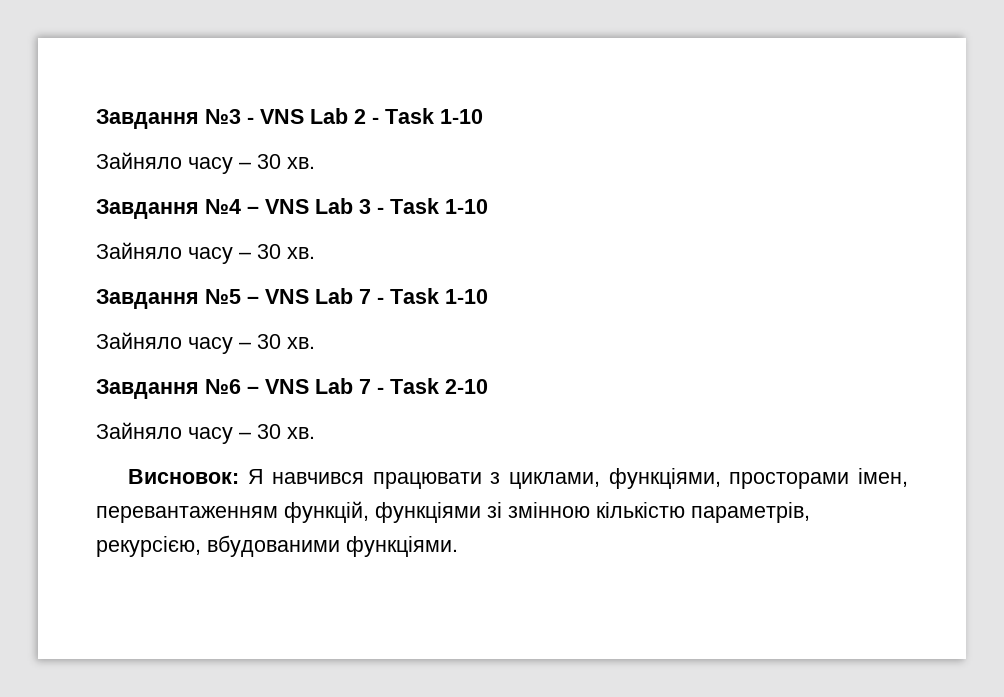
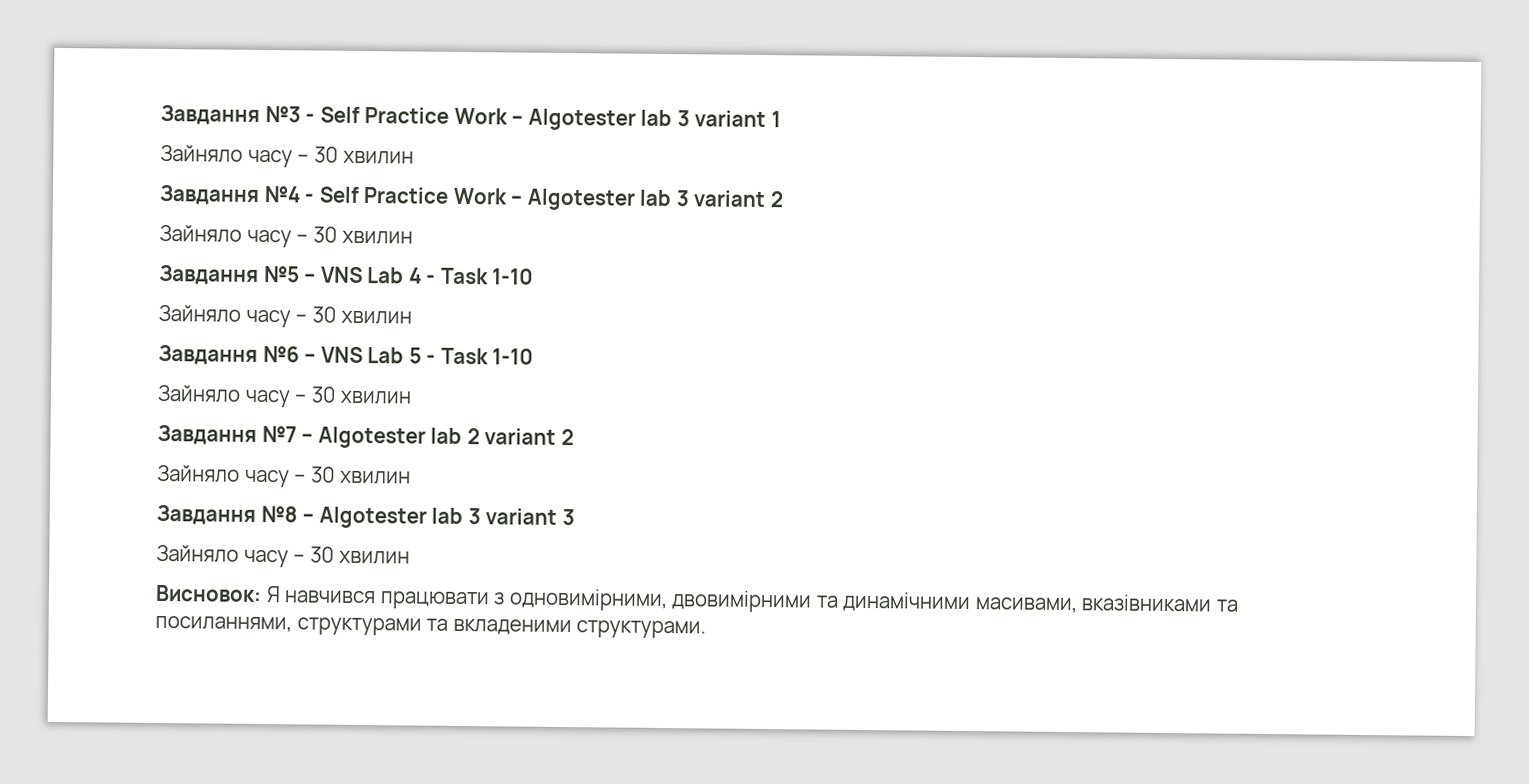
- Завдання №3 - VNS Lab 2 - Task 1-10
- Зайняло часу – 30 хв.
- Завдання №4 – VNS Lab 3 - Task 1-10
- Зайняло часу – 30 хв.
- Завдання №5 – VNS Lab 7 - Task 1-10
- Зайняло часу – 30 хв.
- Завдання №6 – VNS Lab 7 - Task 2-10
- Зайняло часу – 30 хв.
+ Завдання №3 - Self Practice Work – Algotester lab 3 variant 1
+ Зайняло часу – 30 хвилин
+ Завдання №4 - Self Practice Work – Algotester lab 3 variant 2
+ Зайняло часу – 30 хвилин
+ Завдання №5 – VNS Lab 4 - Task 1-10
+ Зайняло часу – 30 хвилин
+ Завдання №6 – VNS Lab 5 - Task 1-10
+ Зайняло часу – 30 хвилин
+ Завдання №7 – Algotester lab 2 variant 2
+ Зайняло часу – 30 хвилин
+ Завдання №8 – Algotester lab 3 variant 3
+ Зайняло часу – 30 хвилин
- Висновок: Я навчився працювати з циклами, функціями, просторами імен, перевантаженням функцій, функціями зі змінною кількістю параметрів, рекурсією, вбудованими функціями.
+ Висновок: Я навчився працювати з одновимірними, двовимірними та динамічними масивами, вказівниками та посиланнями, структурами та вкладеними структурами.

